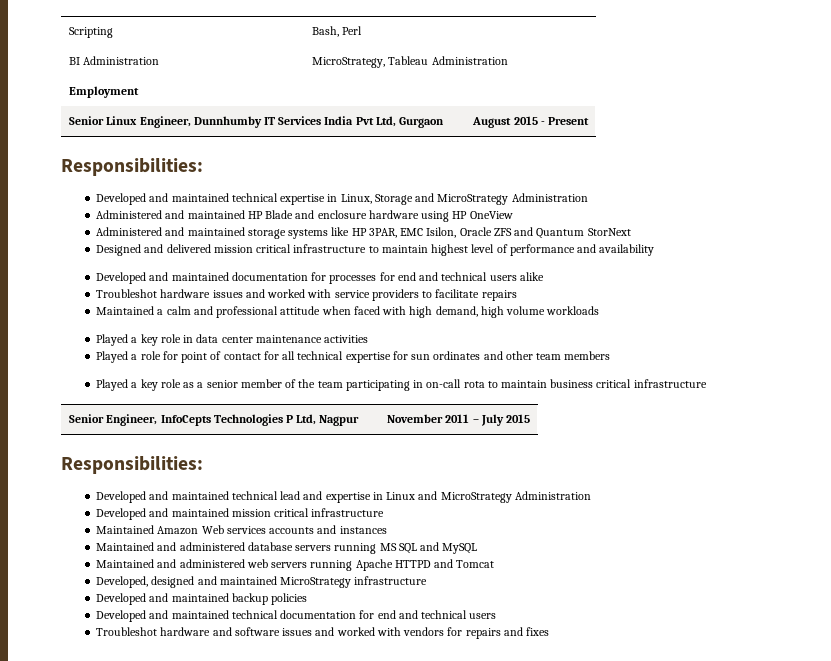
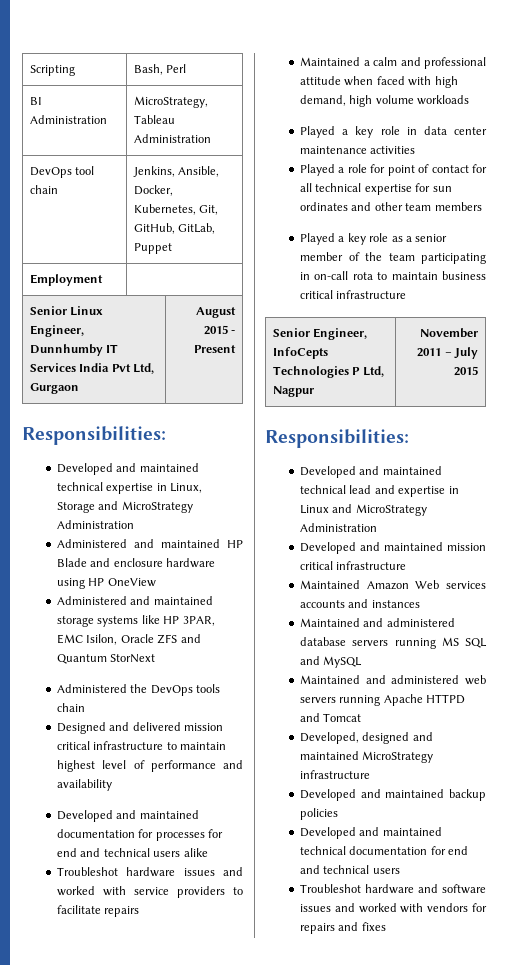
+ DevOps tool chain | Jenkins, Ansible, Docker, Kubernetes, Git, GitHub, GitLab, Puppet
+ Administered the DevOps tools chain

